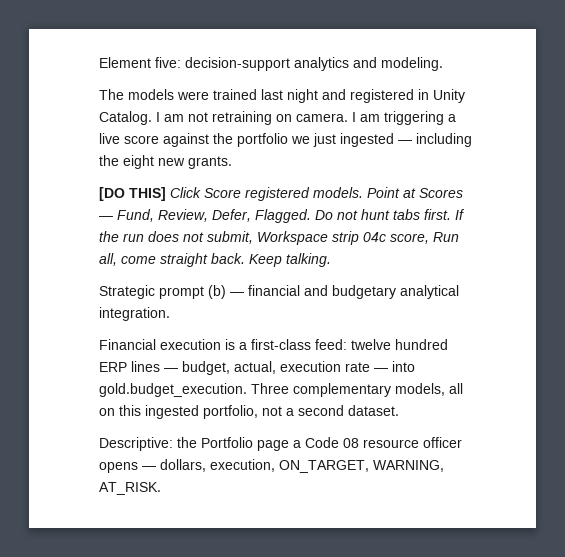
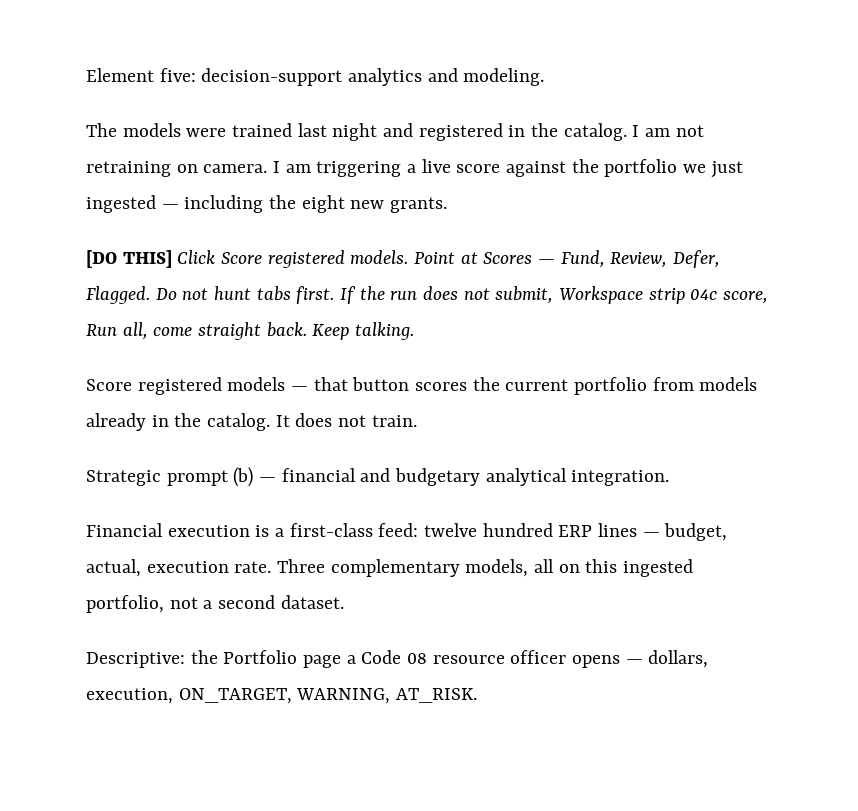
- The models were trained last night and registered in Unity Catalog.
+ The models were trained last night and registered in the catalog.
+ Score registered models — that button scores the current portfolio from models already in the catalog. It does not train.
- Financial execution is a first-class feed: twelve hundred ERP lines — budget, actual, execution rate — into gold.budget_execution. Three complementary models, all on this ingested portfolio, not a second dataset.
+ Financial execution is a first-class feed: twelve hundred ERP lines — budget, actual, execution rate. Three complementary models, all on this ingested portfolio, not a second dataset.

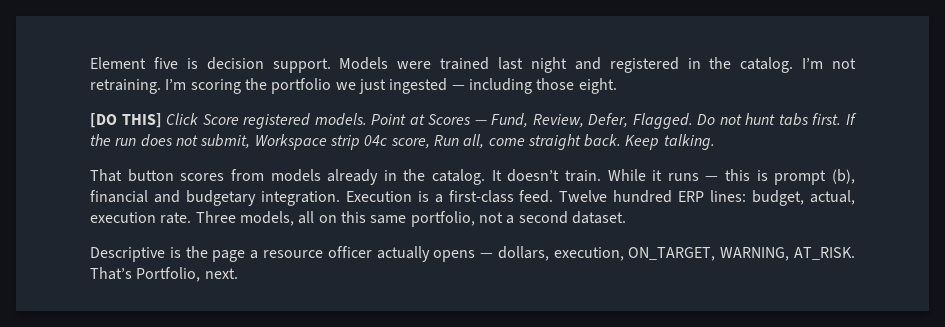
- Element five: decision-support analytics and modeling.
- The models were trained last night and registered in the catalog.
+ Element five is decision support. Models were trained last night and registered in the catalog.
- I am not retraining on camera. I am triggering a live score against the portfolio we just ingested — including the eight new grants.
+ I’m not retraining. I’m scoring the portfolio we just ingested — including those eight.
- Score registered models — that button scores the current portfolio from models already in the catalog.
+ That button scores from models already in the catalog.
- It does not train.
- Strategic prompt (b) — financial and budgetary analytical integration.
- Financial execution is a first-class feed: twelve hundred ERP lines — budget, actual, execution rate.
+ It doesn’t train. While it runs — this is prompt (b), financial and budgetary integration. Execution is a first-class feed. Twelve hundred ERP lines: budget, actual, execution rate.
- Three complementary models, all on this ingested portfolio, not a second dataset.
+ Three models, all on this same portfolio, not a second dataset.
- Descriptive: the Portfolio page a Code 08 resource officer opens — dollars, execution, ON_TARGET, WARNING, AT_RISK.
+ Descriptive is the page a resource officer actually opens — dollars, execution, ON_TARGET, WARNING, AT_RISK.
+ That’s Portfolio, next.

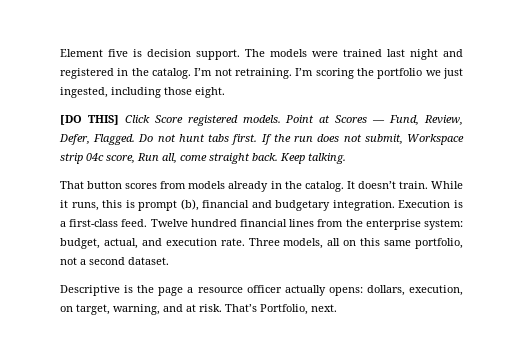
- Models were trained last night and registered in the catalog.
+ The models were trained last night and registered in the catalog.
- I’m scoring the portfolio we just ingested — including those eight.
+ I’m scoring the portfolio we just ingested, including those eight.
- While it runs — this is prompt (b), financial and budgetary integration.
+ While it runs, this is prompt (b), financial and budgetary integration.
- Twelve hundred ERP lines: budget, actual, execution rate.
+ Twelve hundred financial lines from the enterprise system: budget, actual, and execution rate.
- Descriptive is the page a resource officer actually opens — dollars, execution, ON_TARGET, WARNING, AT_RISK.
+ Descriptive is the page a resource officer actually opens: dollars, execution, on target, warning, and at risk.

